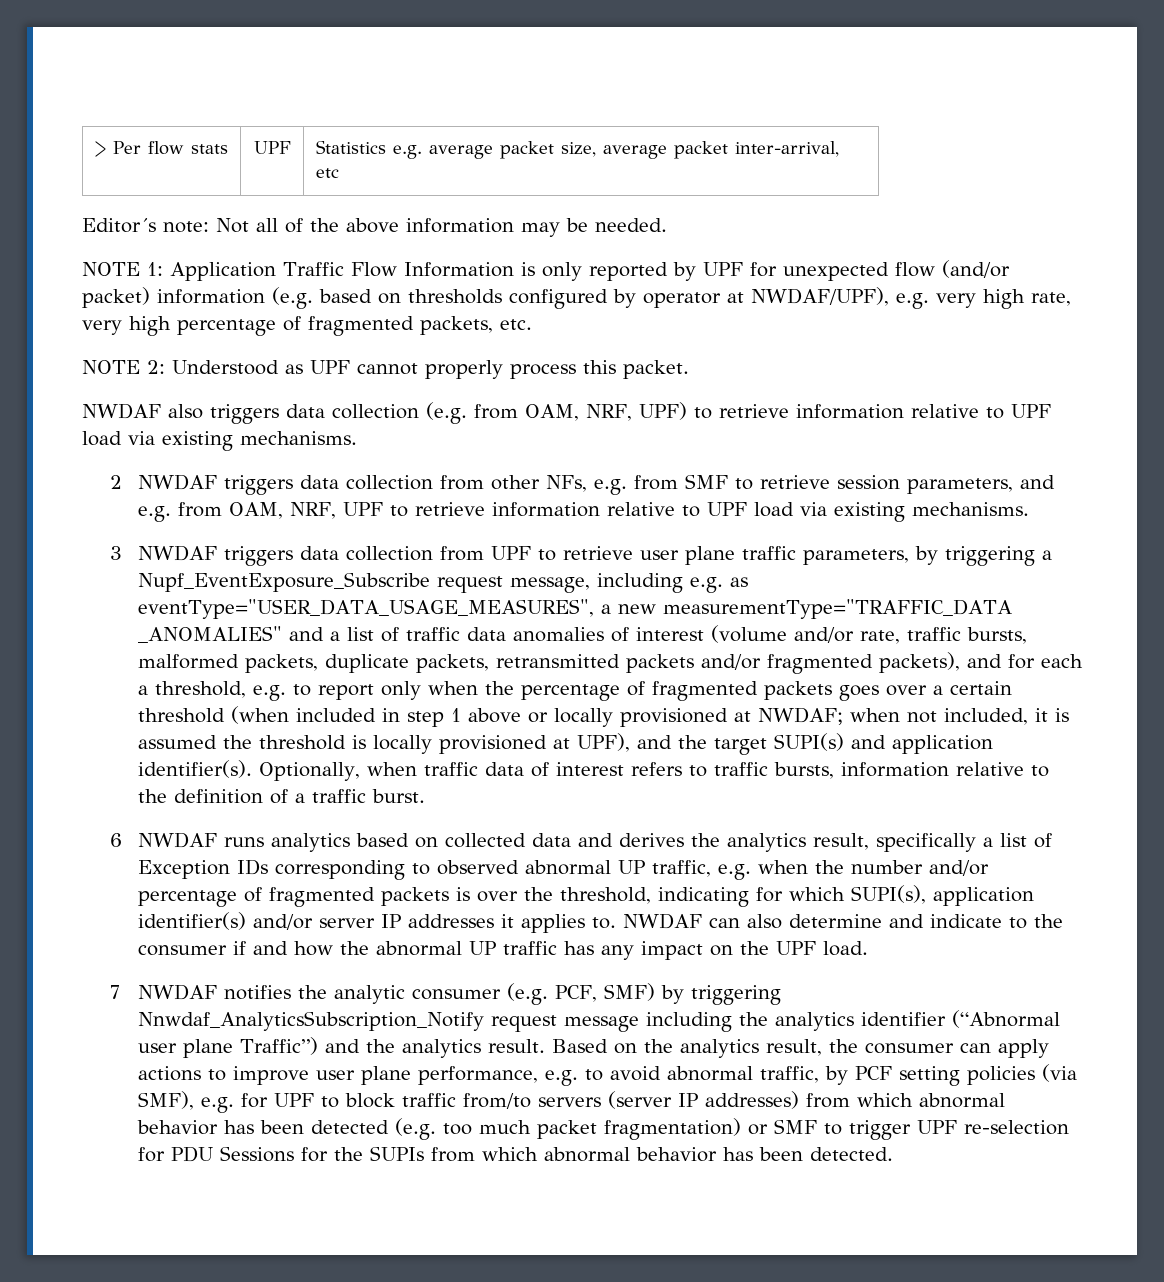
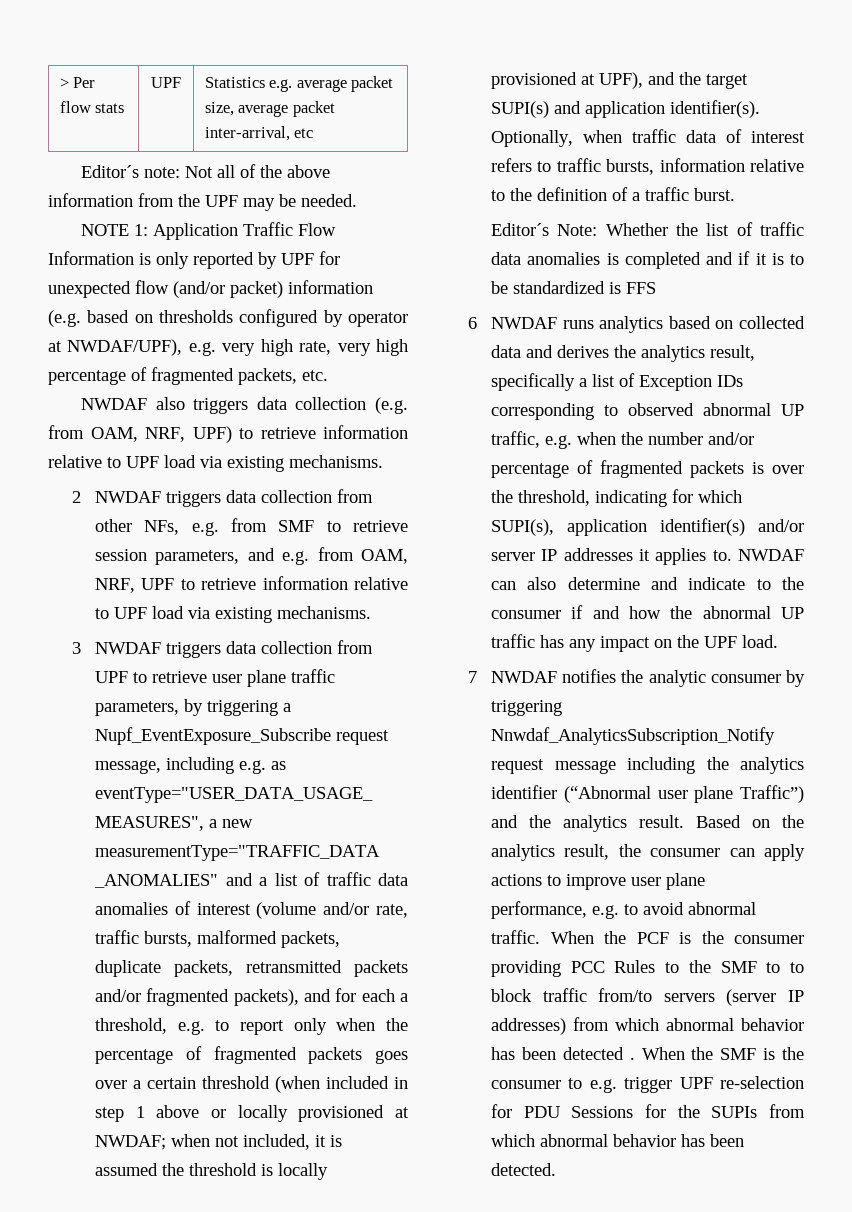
- Editor´s note: Not all of the above information may be needed.
+ Editor´s note: Not all of the above information from the UPF may be needed.
- NOTE 2: Understood as UPF cannot properly process this packet.
+ Editor´s Note: Whether the list of traffic data anomalies is completed and if it is to be standardized is FFS
- 7 NWDAF notifies the analytic consumer (e.g. PCF, SMF) by triggering Nnwdaf_AnalyticsSubscription_Notify request message including the analytics identifier (“Abnormal user plane Traffic”) and the analytics result.
+ 7 NWDAF notifies the analytic consumer by triggering Nnwdaf_AnalyticsSubscription_Notify request message including the analytics identifier (“Abnormal user plane Traffic”) and the analytics result.
- Based on the analytics result, the consumer can apply actions to improve user plane performance, e.g. to avoid abnormal traffic, by PCF setting policies (via SMF), e.g. for UPF to block traffic from/to servers (server IP addresses) from which abnormal behavior has been detected (e.g. too much packet fragmentation) or SMF to trigger UPF re-selection for PDU Sessions for the SUPIs from which abnormal behavior has been detected.
+ Based on the analytics result, the consumer can apply actions to improve user plane performance, e.g. to avoid abnormal traffic. When the PCF is the consumer providing PCC Rules to the SMF to to block traffic from/to servers (server IP addresses) from which abnormal behavior has been detected . When the SMF is the consumer to e.g. trigger UPF re-selection for PDU Sessions for the SUPIs from which abnormal behavior has been detected.

